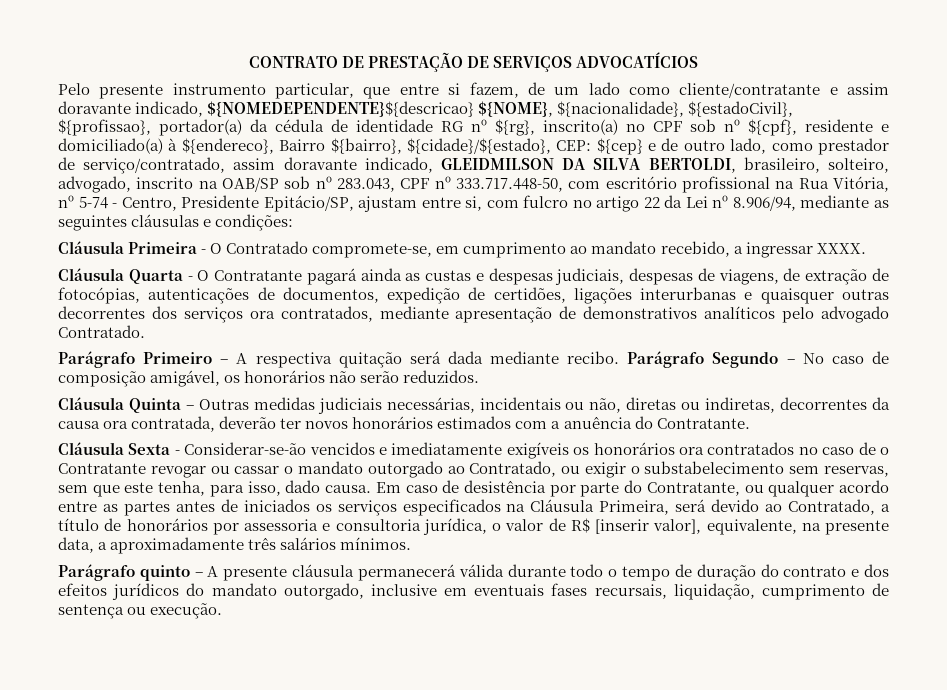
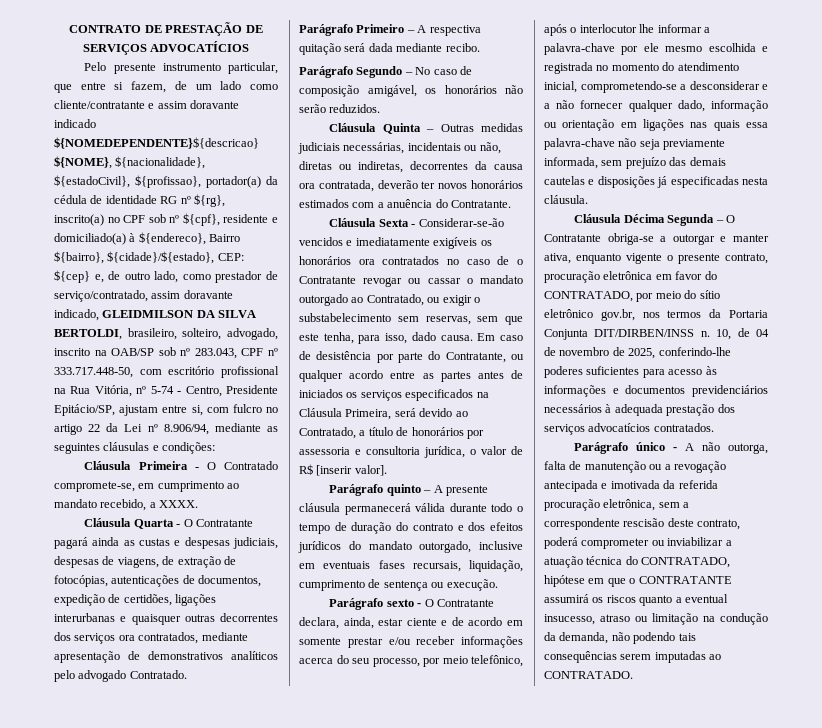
- Pelo presente instrumento particular, que entre si fazem, de um lado como cliente/contratante e assim doravante indicado, ${NOMEDEPENDENTE}${descricao} ${NOME}, ${nacionalidade}, ${estadoCivil}, ${profissao}, portador(a) da cédula de identidade RG nº ${rg}, inscrito(a) no CPF sob nº ${cpf}, residente e domiciliado(a) à ${endereco}, Bairro ${bairro}, ${cidade}/${estado}, CEP:
+ Pelo presente instrumento particular, que entre si fazem, de um lado como cliente/contratante e assim doravante indicado ${NOMEDEPENDENTE}${descricao} ${NOME}, ${nacionalidade}, ${estadoCivil}, ${profissao}, portador(a) da cédula de identidade RG nº ${rg}, inscrito(a) no CPF sob nº ${cpf}, residente e domiciliado(a) à ${endereco}, Bairro ${bairro}, ${cidade}/${estado}, CEP:
- ${cep} e de outro lado, como prestador de serviço/contratado, assim doravante indicado, GLEIDMILSON DA SILVA BERTOLDI, brasileiro, solteiro, advogado, inscrito na OAB/SP sob nº 283.043, CPF nº 333.717.448-50, com escritório profissional na Rua Vitória, nº 5-74 - Centro, Presidente Epitácio/SP, ajustam entre si, com fulcro no artigo 22 da Lei nº 8.906/94, mediante as seguintes cláusulas e condições:
+ ${cep} e, de outro lado, como prestador de serviço/contratado, assim doravante indicado, GLEIDMILSON DA SILVA BERTOLDI, brasileiro, solteiro, advogado, inscrito na OAB/SP sob nº 283.043, CPF nº 333.717.448-50, com escritório profissional na Rua Vitória, nº 5-74 - Centro, Presidente Epitácio/SP, ajustam entre si, com fulcro no artigo 22 da Lei nº 8.906/94, mediante as seguintes cláusulas e condições:
- Cláusula Primeira - O Contratado compromete-se, em cumprimento ao mandato recebido, a ingressar XXXX.
+ Cláusula Primeira - O Contratado compromete-se, em cumprimento ao mandato recebido, a XXXX.
- Parágrafo Primeiro – A respectiva quitação será dada mediante recibo. Parágrafo Segundo – No caso de composição amigável, os honorários não serão reduzidos.
+ Parágrafo Primeiro – A respectiva quitação será dada mediante recibo.
+ Parágrafo Segundo – No caso de composição amigável, os honorários não serão reduzidos.
- Em caso de desistência por parte do Contratante, ou qualquer acordo entre as partes antes de iniciados os serviços especificados na Cláusula Primeira, será devido ao Contratado, a título de honorários por assessoria e consultoria jurídica, o valor de R$ [inserir valor], equivalente, na presente data, a aproximadamente três salários mínimos.
+ Em caso de desistência por parte do Contratante, ou qualquer acordo entre as partes antes de iniciados os serviços especificados na Cláusula Primeira, será devido ao Contratado, a título de honorários por assessoria e consultoria jurídica, o valor de R$ [inserir valor].
+ Parágrafo sexto - O Contratante declara, ainda, estar ciente e de acordo em somente prestar e/ou receber informações acerca do seu processo, por meio telefônico, após o interlocutor lhe informar a palavra-chave por ele mesmo escolhida e registrada no momento do atendimento inicial, comprometendo-se a desconsiderar e a não fornecer qualquer dado, informação ou orientação em ligações nas quais essa palavra-chave não seja previamente informada, sem prejuízo das demais cautelas e disposições já especificadas nesta cláusula.
+ Cláusula Décima Segunda – O Contratante obriga-se a outorgar e manter ativa, enquanto vigente o presente contrato, procuração eletrônica em favor do CONTRATADO, por meio do sítio eletrônico gov.br, nos termos da Portaria Conjunta DIT/DIRBEN/INSS n. 10, de 04 de novembro de 2025, conferindo-lhe poderes suficientes para acesso às informações e documentos previdenciários necessários à adequada prestação dos serviços advocatícios contratados.
+ Parágrafo único - A não outorga, falta de manutenção ou a revogação antecipada e imotivada da referida procuração eletrônica, sem a correspondente rescisão deste contrato, poderá comprometer ou inviabilizar a atuação técnica do CONTRATADO, hipótese em que o CONTRATANTE assumirá os riscos quanto a eventual insucesso, atraso ou limitação na condução da demanda, não podendo tais consequências serem imputadas ao CONTRATADO.

